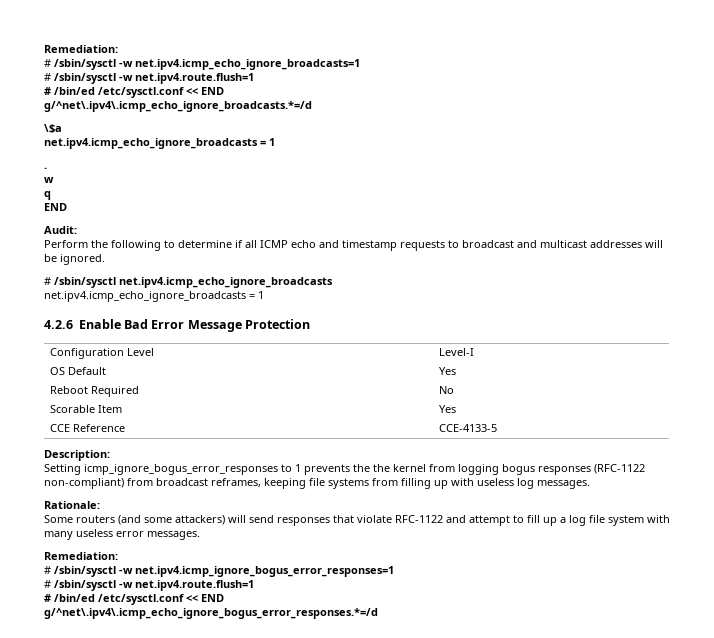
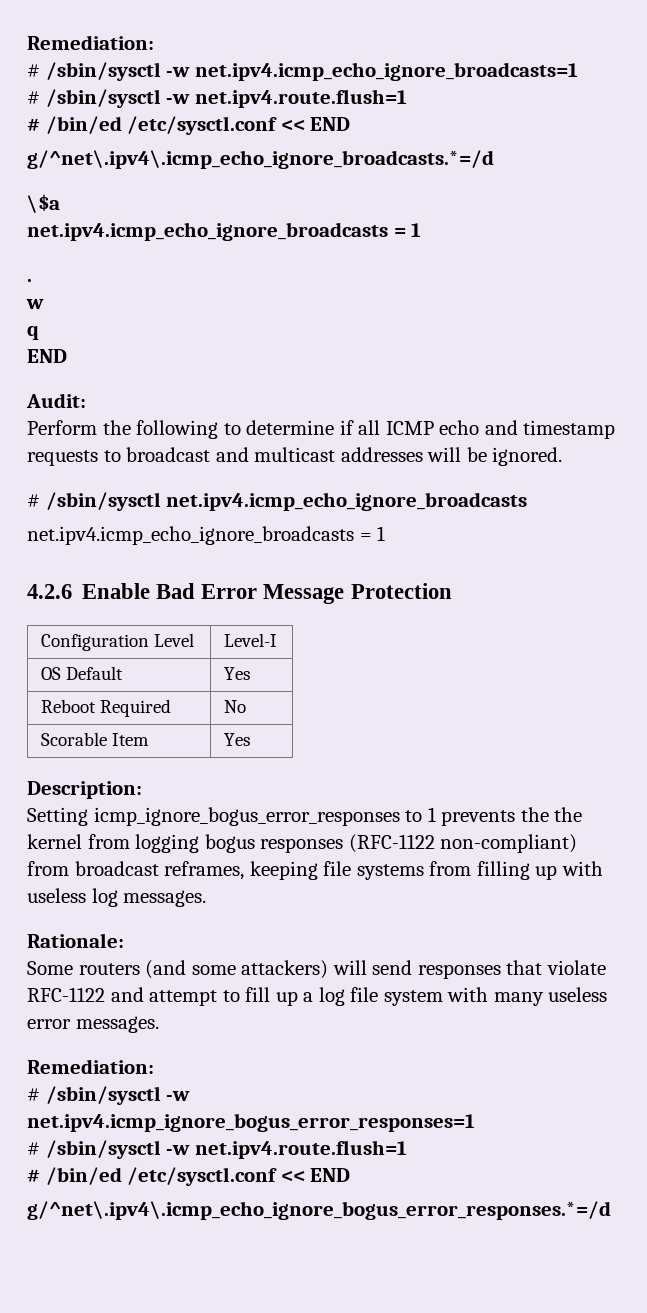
- CCE Reference | CCE-4133-5

